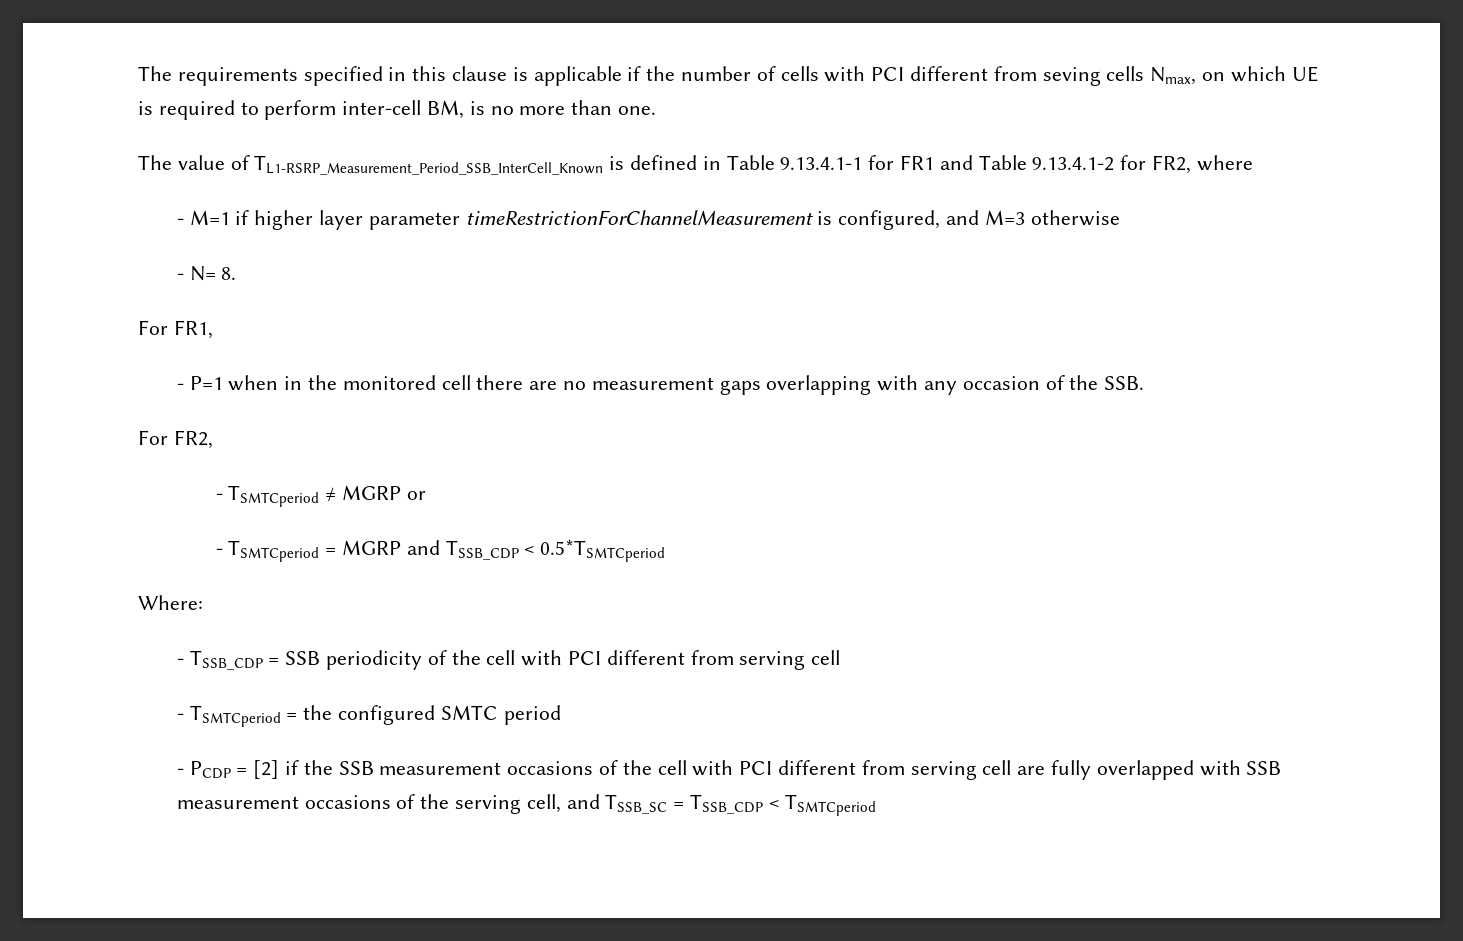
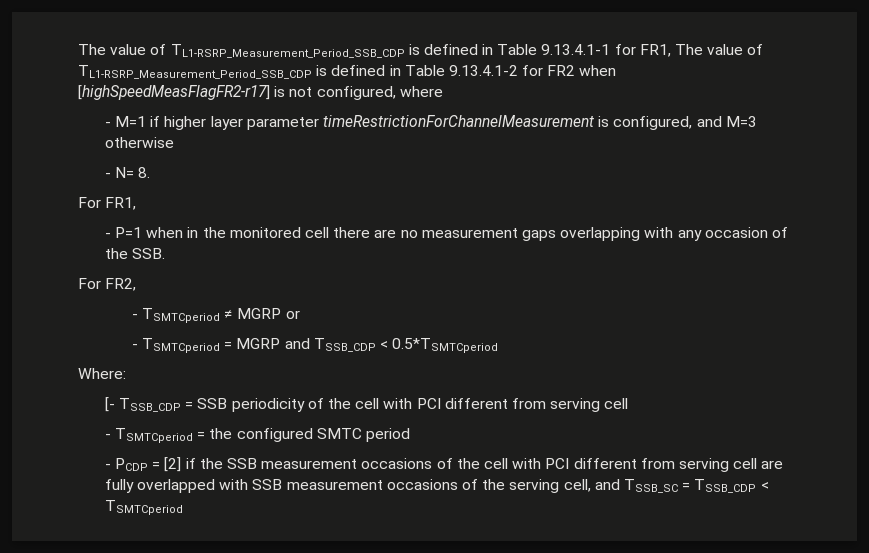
- The requirements specified in this clause is applicable if the number of cells with PCI different from seving cells Nmax, on which UE is required to perform inter-cell BM, is no more than one.
- The value of TL1-RSRP_Measurement_Period_SSB_InterCell_Known is defined in Table 9.13.4.1-1 for FR1 and Table 9.13.4.1-2 for FR2, where
+ The value of TL1-RSRP_Measurement_Period_SSB_CDP is defined in Table 9.13.4.1-1 for FR1, The value of TL1-RSRP_Measurement_Period_SSB_CDP is defined in Table 9.13.4.1-2 for FR2 when [highSpeedMeasFlagFR2-r17] is not configured, where
- - TSSB_CDP = SSB periodicity of the cell with PCI different from serving cell
+ [- TSSB_CDP = SSB periodicity of the cell with PCI different from serving cell

